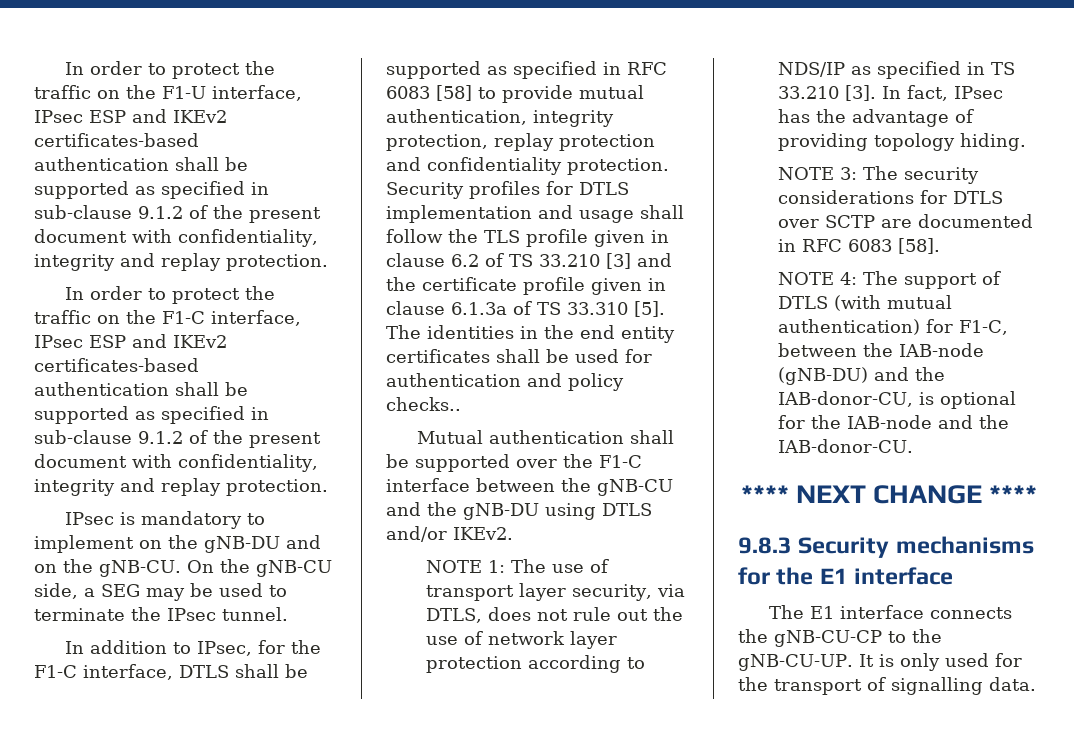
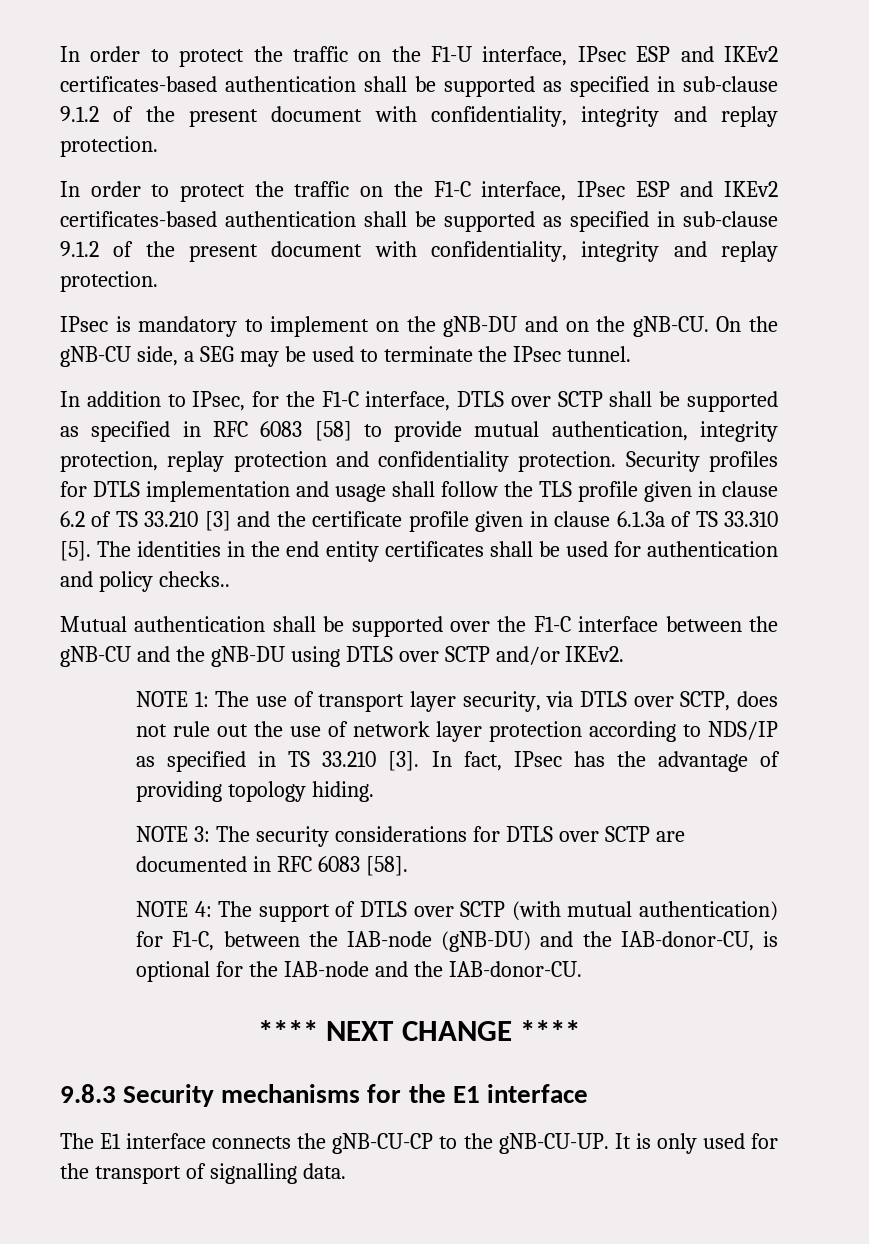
- In addition to IPsec, for the F1-C interface, DTLS shall be supported as specified in RFC 6083 [58] to provide mutual authentication, integrity protection, replay protection and confidentiality protection.
+ In addition to IPsec, for the F1-C interface, DTLS over SCTP shall be supported as specified in RFC 6083 [58] to provide mutual authentication, integrity protection, replay protection and confidentiality protection.
- Mutual authentication shall be supported over the F1-C interface between the gNB-CU and the gNB-DU using DTLS and/or IKEv2.
+ Mutual authentication shall be supported over the F1-C interface between the gNB-CU and the gNB-DU using DTLS over SCTP and/or IKEv2.
- NOTE 1: The use of transport layer security, via DTLS, does not rule out the use of network layer protection according to NDS/IP as specified in TS 33.210 [3].
+ NOTE 1: The use of transport layer security, via DTLS over SCTP, does not rule out the use of network layer protection according to NDS/IP as specified in TS 33.210 [3].
- NOTE 4: The support of DTLS (with mutual authentication) for F1-C, between the IAB-node (gNB-DU) and the IAB-donor-CU, is optional for the IAB-node and the IAB-donor-CU.
+ NOTE 4: The support of DTLS over SCTP (with mutual authentication) for F1-C, between the IAB-node (gNB-DU) and the IAB-donor-CU, is optional for the IAB-node and the IAB-donor-CU.

